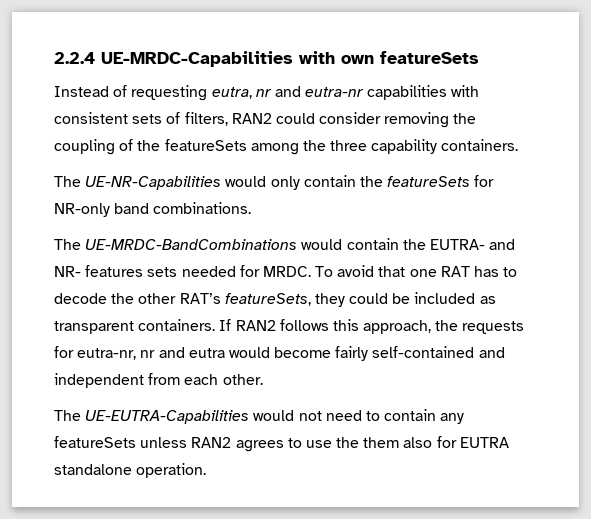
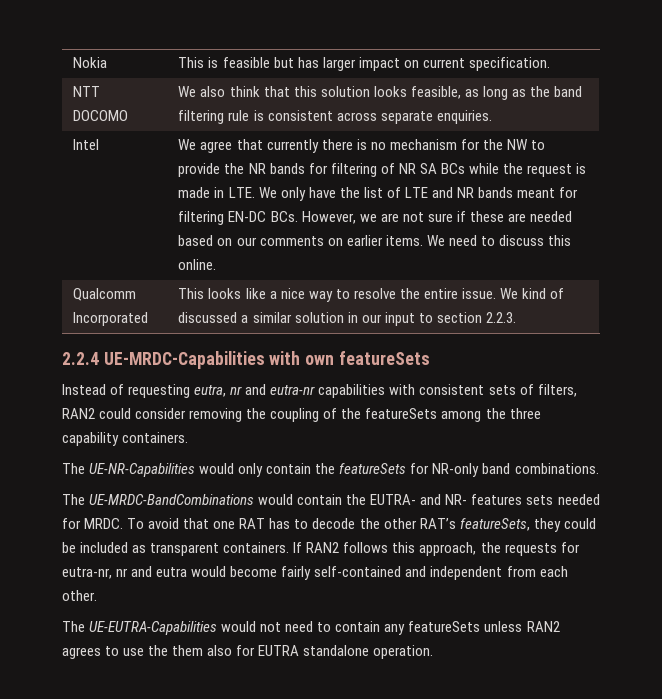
+ Nokia | This is feasible but has larger impact on current specification.
+ NTT DOCOMO | We also think that this solution looks feasible, as long as the band filtering rule is consistent across separate enquiries.
+ Intel | We agree that currently there is no mechanism for the NW to provide the NR bands for filtering of NR SA BCs while the request is made in LTE. We only have the list of LTE and NR bands meant for filtering EN-DC BCs. However, we are not sure if these are needed based on our comments on earlier items. We need to discuss this online.
+ Qualcomm Incorporated | This looks like a nice way to resolve the entire issue. We kind of discussed a similar solution in our input to section 2.2.3.

